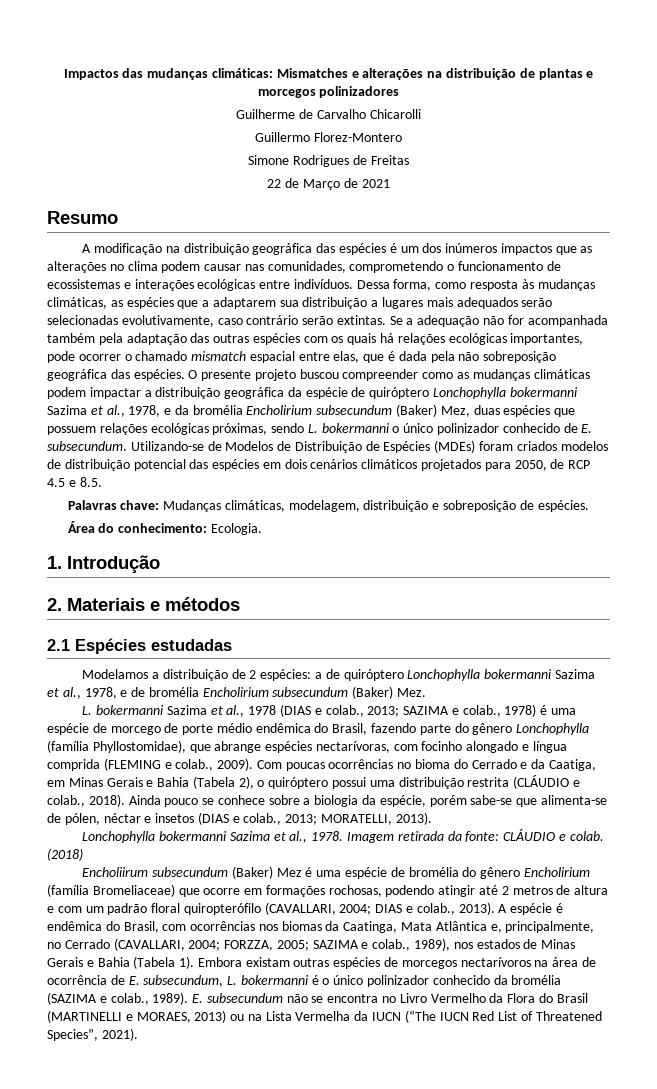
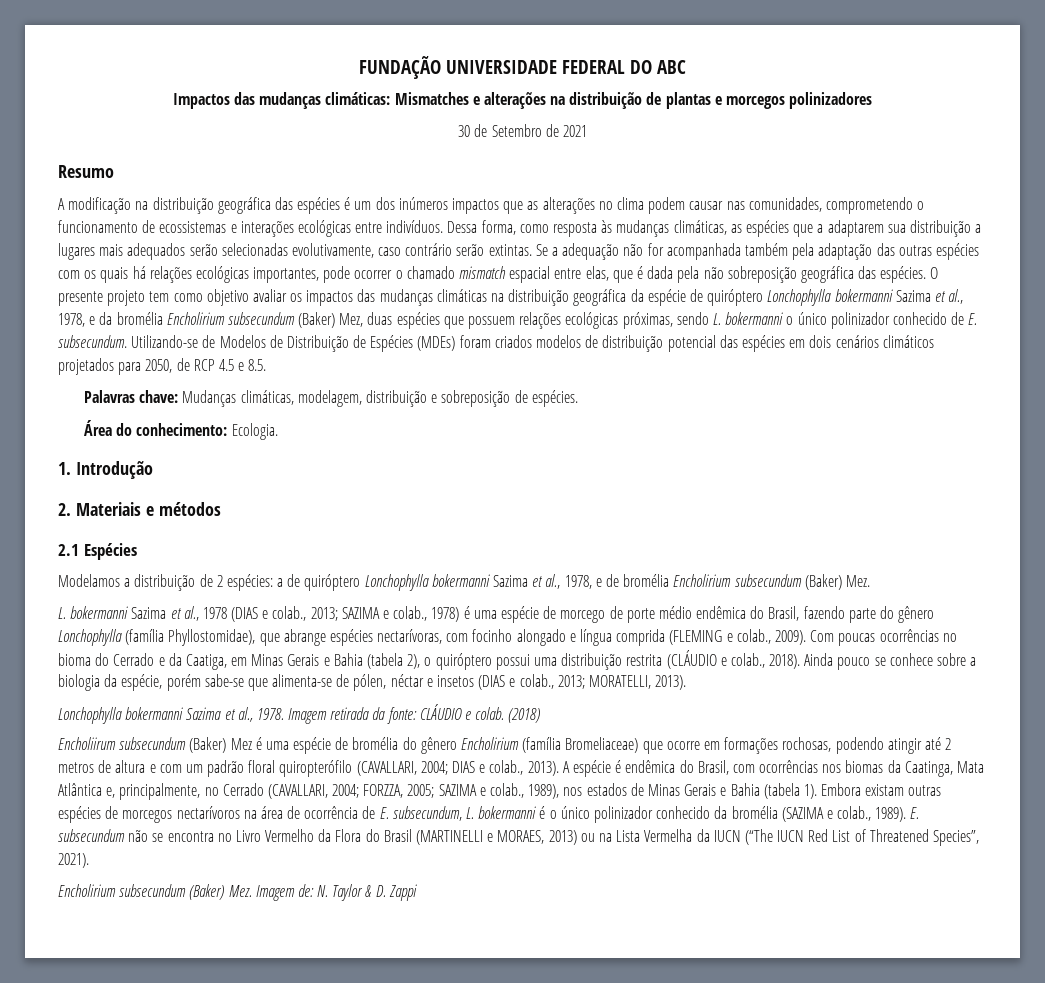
+ FUNDAÇÃO UNIVERSIDADE FEDERAL DO ABC
- Guilherme de Carvalho Chicarolli
- Guillermo Florez-Montero
- Simone Rodrigues de Freitas
- 22 de Março de 2021
+ 30 de Setembro de 2021
- O presente projeto buscou compreender como as mudanças climáticas podem impactar a distribuição geográfica da espécie de quiróptero Lonchophylla bokermanni Sazima et al., 1978, e da bromélia Encholirium subsecundum (Baker) Mez, duas espécies que possuem relações ecológicas próximas, sendo L. bokermanni o único polinizador conhecido de E. subsecundum.
+ O presente projeto tem como objetivo avaliar os impactos das mudanças climáticas na distribuição geográfica da espécie de quiróptero Lonchophylla bokermanni Sazima et al., 1978, e da bromélia Encholirium subsecundum (Baker) Mez, duas espécies que possuem relações ecológicas próximas, sendo L. bokermanni o único polinizador conhecido de E. subsecundum.
- 2.1 Espécies estudadas
+ 2.1 Espécies
- Com poucas ocorrências no bioma do Cerrado e da Caatiga, em Minas Gerais e Bahia (Tabela 2), o quiróptero possui uma distribuição restrita (CLÁUDIO e colab., 2018).
+ Com poucas ocorrências no bioma do Cerrado e da Caatiga, em Minas Gerais e Bahia (tabela 2), o quiróptero possui uma distribuição restrita (CLÁUDIO e colab., 2018).
- A espécie é endêmica do Brasil, com ocorrências nos biomas da Caatinga, Mata Atlântica e, principalmente, no Cerrado (CAVALLARI, 2004; FORZZA, 2005; SAZIMA e colab., 1989), nos estados de Minas Gerais e Bahia (Tabela 1).
+ A espécie é endêmica do Brasil, com ocorrências nos biomas da Caatinga, Mata Atlântica e, principalmente, no Cerrado (CAVALLARI, 2004; FORZZA, 2005; SAZIMA e colab., 1989), nos estados de Minas Gerais e Bahia (tabela 1).
+ Encholirium subsecundum (Baker) Mez. Imagem de: N. Taylor & D. Zappi

